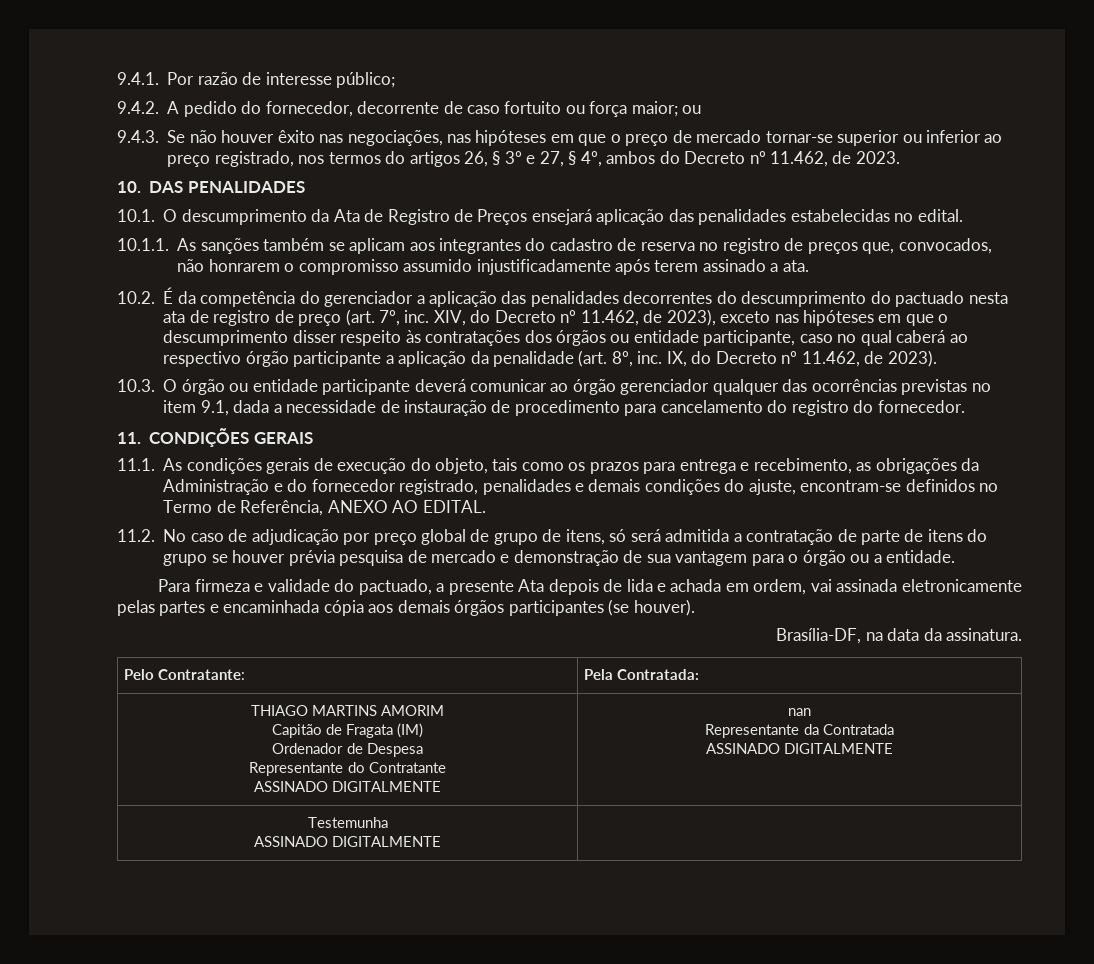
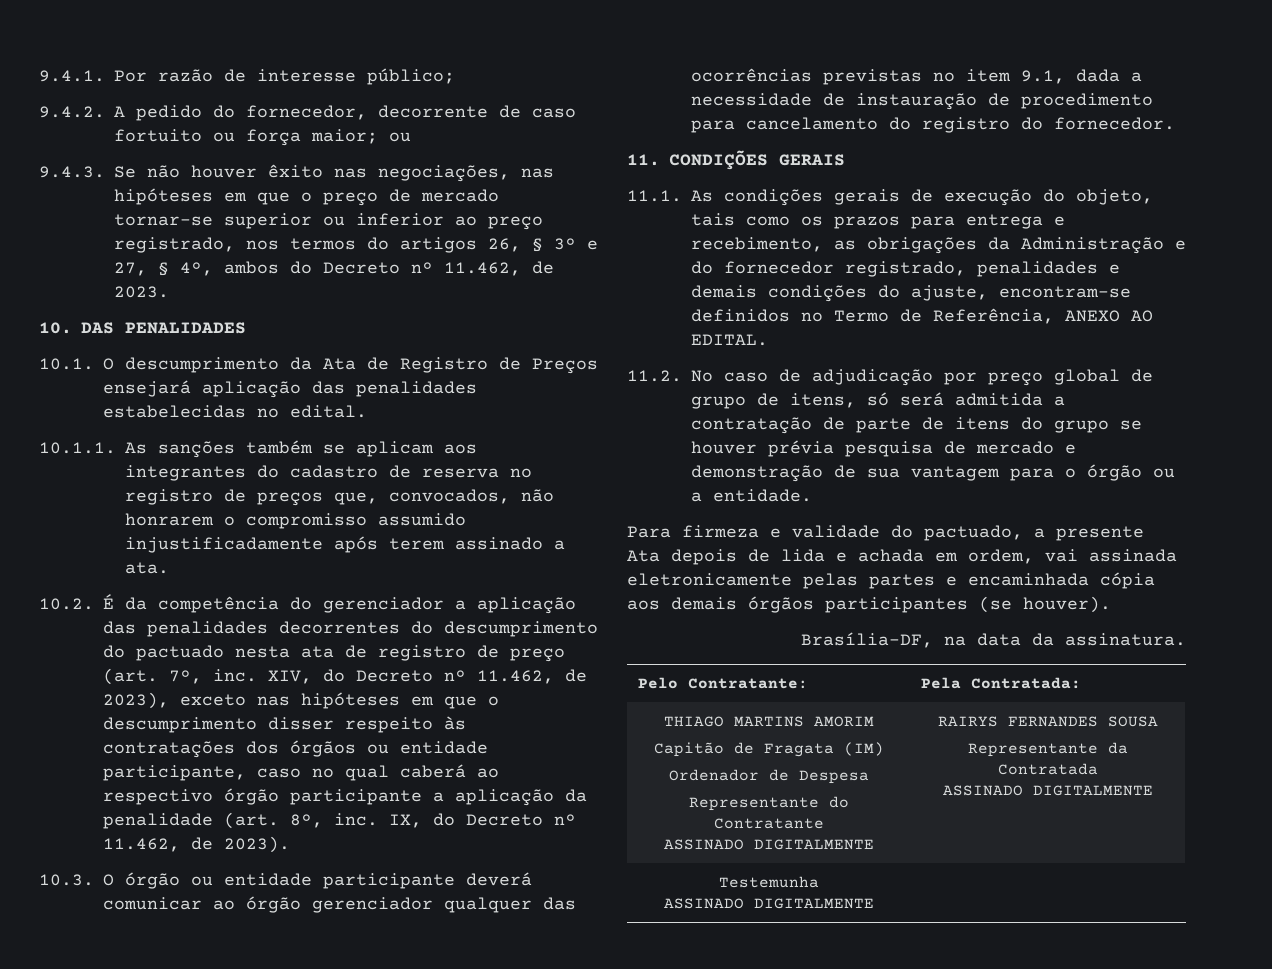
  THIAGO MARTINS AMORIM
  Capitão de Fragata (IM)
  Ordenador de Despesa
  Representante do Contratante
- ASSINADO DIGITALMENTE | nan
+ ASSINADO DIGITALMENTE | RAIRYS FERNANDES SOUSA

